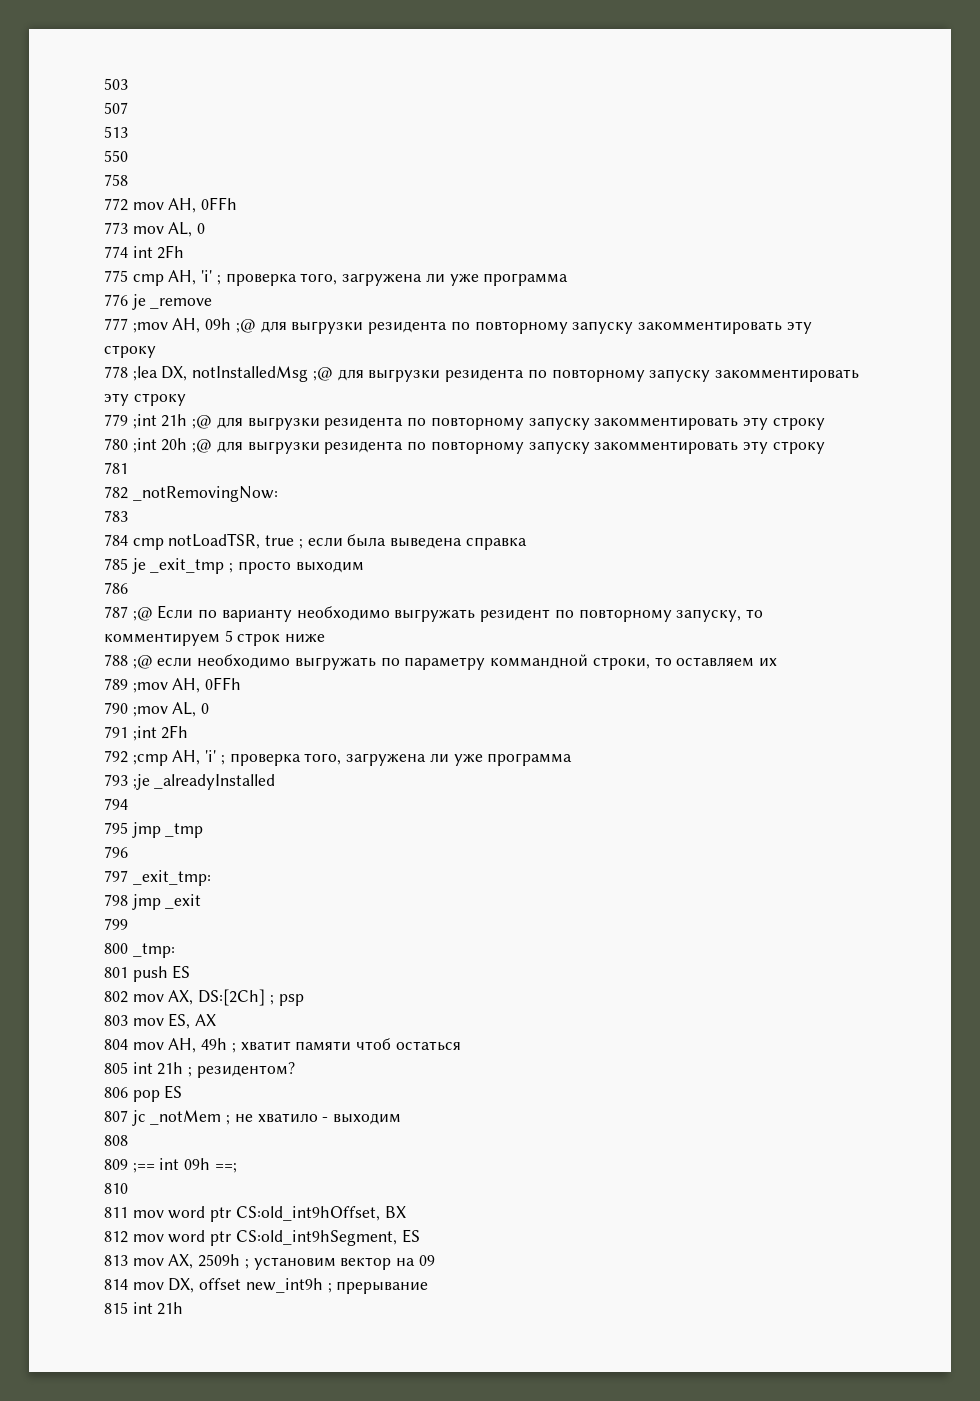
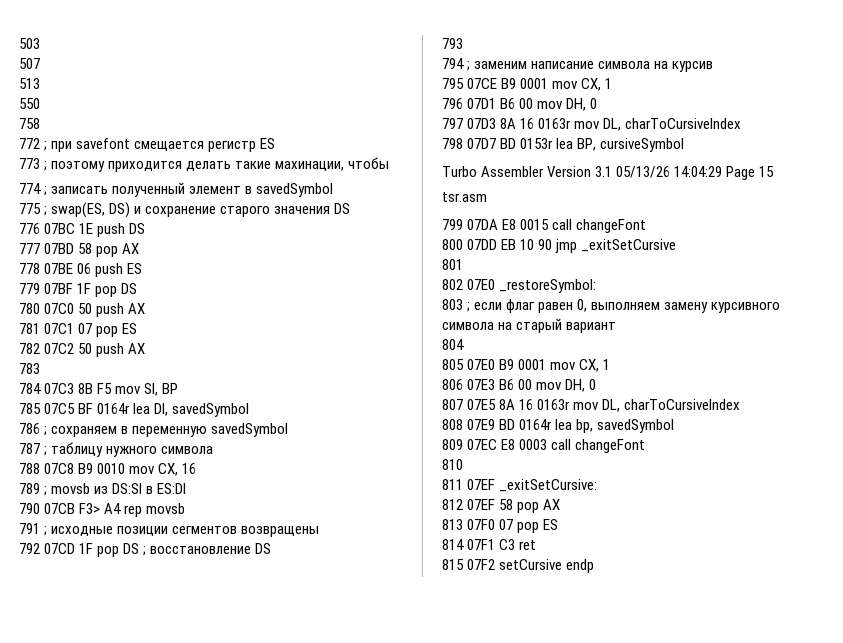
- 772 mov AH, 0FFh
- 773 mov AL, 0
- 774 int 2Fh
- 775 cmp AH, 'i' ; проверка того, загружена ли уже программа
- 776 je _remove
- 777 ;mov AH, 09h ;@ для выгрузки резидента по повторному запуску закомментировать эту строку
- 778 ;lea DX, notInstalledMsg ;@ для выгрузки резидента по повторному запуску закомментировать эту строку
- 779 ;int 21h ;@ для выгрузки резидента по повторному запуску закомментировать эту строку
- 780 ;int 20h ;@ для выгрузки резидента по повторному запуску закомментировать эту строку
- 781
- 782 _notRemovingNow:
+ 772 ; пpи savefont смещается pегистp ES
+ 773 ; поэтомy пpиходится делать такие махинации, чтобы
+ 774 ; записать полyченный элемент в savedSymbol
+ 775 ; swap(ES, DS) и сохранение старого значения DS
+ 776 07BC 1E push DS
+ 777 07BD 58 pop AX
+ 778 07BE 06 push ES
+ 779 07BF 1F pop DS
+ 780 07C0 50 push AX
+ 781 07C1 07 pop ES
+ 782 07C2 50 push AX
  783
- 784 cmp notLoadTSR, true ; если была выведена справка
- 785 je _exit_tmp ; просто выходим
- 786
- 787 ;@ Если по варианту необходимо выгружать резидент по повторному запуску, то комментируем 5 строк ниже
- 788 ;@ если необходимо выгружать по параметру коммандной строки, то оставляем их
- 789 ;mov AH, 0FFh
- 790 ;mov AL, 0
- 791 ;int 2Fh
- 792 ;cmp AH, 'i' ; проверка того, загружена ли уже программа
- 793 ;je _alreadyInstalled
- 794
- 795 jmp _tmp
- 796
- 797 _exit_tmp:
- 798 jmp _exit
- 799
- 800 _tmp:
- 801 push ES
- 802 mov AX, DS:[2Ch] ; psp
- 803 mov ES, AX
- 804 mov AH, 49h ; хватит памяти чтоб остаться
- 805 int 21h ; резидентом?
- 806 pop ES
- 807 jc _notMem ; не хватило - выходим
- 808
- 809 ;== int 09h ==;
+ 784 07C3 8B F5 mov SI, BP
+ 785 07C5 BF 0164r lea DI, savedSymbol
+ 786 ; сохpаняем в пеpеменнyю savedSymbol
+ 787 ; таблицy нyжного символа
+ 788 07C8 B9 0010 mov CX, 16
+ 789 ; movsb из DS:SI в ES:DI
+ 790 07CB F3> A4 rep movsb
+ 791 ; исходные позиции сегментов возвpащены
+ 792 07CD 1F pop DS ; восстановление DS
+ 793
+ 794 ; заменим написание символа на кypсив
+ 795 07CE B9 0001 mov CX, 1
+ 796 07D1 B6 00 mov DH, 0
+ 797 07D3 8A 16 0163r mov DL, charToCursiveIndex
+ 798 07D7 BD 0153r lea BP, cursiveSymbol
+ Turbo Assembler Version 3.1 05/13/26 14:04:29 Page 15
+ tsr.asm
+ 799 07DA E8 0015 call changeFont
+ 800 07DD EB 10 90 jmp _exitSetCursive
+ 801
+ 802 07E0 _restoreSymbol:
+ 803 ; если флаг равен 0, выполняем замену курсивного символа на старый вариант
+ 804
+ 805 07E0 B9 0001 mov CX, 1
+ 806 07E3 B6 00 mov DH, 0
+ 807 07E5 8A 16 0163r mov DL, charToCursiveIndex
+ 808 07E9 BD 0164r lea bp, savedSymbol
+ 809 07EC E8 0003 call changeFont
  810
- 811 mov word ptr CS:old_int9hOffset, BX
- 812 mov word ptr CS:old_int9hSegment, ES
- 813 mov AX, 2509h ; установим вектор на 09
- 814 mov DX, offset new_int9h ; прерывание
- 815 int 21h
+ 811 07EF _exitSetCursive:
+ 812 07EF 58 pop AX
+ 813 07F0 07 pop ES
+ 814 07F1 C3 ret
+ 815 07F2 setCursive endp

